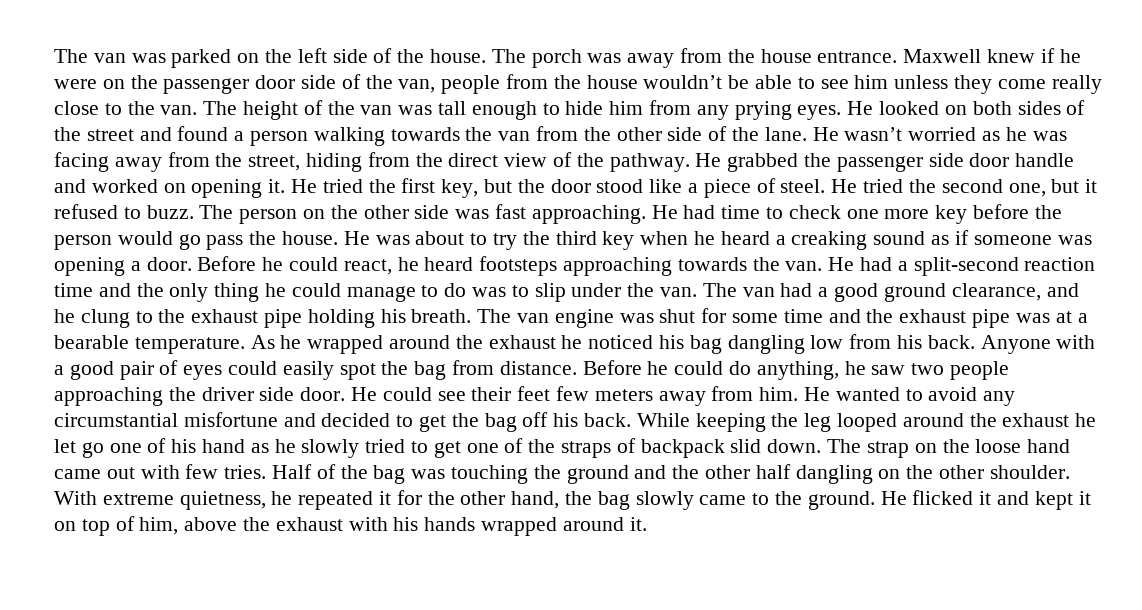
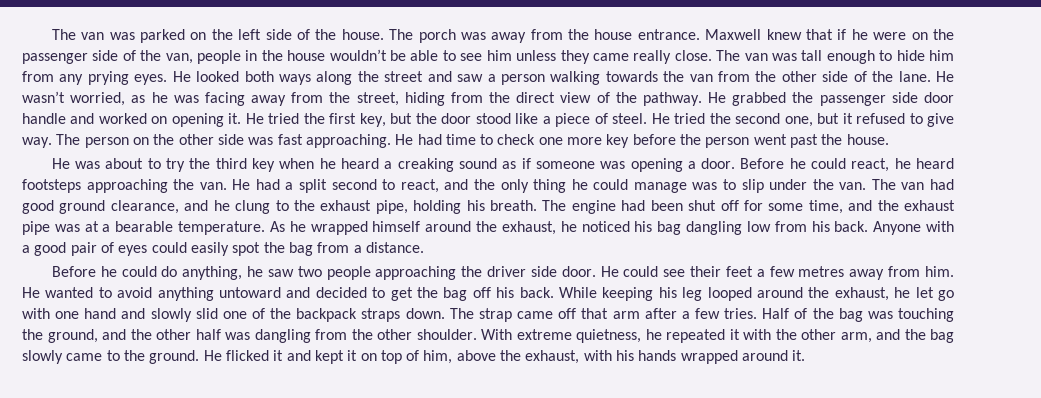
- Maxwell knew if he were on the passenger door side of the van, people from the house wouldn’t be able to see him unless they come really close to the van. The height of the van was tall enough to hide him from any prying eyes.
+ Maxwell knew that if he were on the passenger side of the van, people in the house wouldn’t be able to see him unless they came really close. The van was tall enough to hide him from any prying eyes.
- He looked on both sides of the street and found a person walking towards the van from the other side of the lane.
+ He looked both ways along the street and saw a person walking towards the van from the other side of the lane.
- He wasn’t worried as he was facing away from the street, hiding from the direct view of the pathway.
+ He wasn’t worried, as he was facing away from the street, hiding from the direct view of the pathway.
- He tried the second one, but it refused to buzz.
+ He tried the second one, but it refused to give way.
- He had time to check one more key before the person would go pass the house. He was about to try the third key when he heard a creaking sound as if someone was opening a door.
+ He had time to check one more key before the person went past the house.
+ He was about to try the third key when he heard a creaking sound as if someone was opening a door.
- Before he could react, he heard footsteps approaching towards the van.
+ Before he could react, he heard footsteps approaching the van.
- He had a split-second reaction time and the only thing he could manage to do was to slip under the van.
+ He had a split second to react, and the only thing he could manage was to slip under the van.
- The van had a good ground clearance, and he clung to the exhaust pipe holding his breath.
+ The van had good ground clearance, and he clung to the exhaust pipe, holding his breath.
- The van engine was shut for some time and the exhaust pipe was at a bearable temperature.
+ The engine had been shut off for some time, and the exhaust pipe was at a bearable temperature.
- As he wrapped around the exhaust he noticed his bag dangling low from his back.
+ As he wrapped himself around the exhaust, he noticed his bag dangling low from his back.
- Anyone with a good pair of eyes could easily spot the bag from distance. Before he could do anything, he saw two people approaching the driver side door.
+ Anyone with a good pair of eyes could easily spot the bag from a distance.
+ Before he could do anything, he saw two people approaching the driver side door.
- He could see their feet few meters away from him.
+ He could see their feet a few metres away from him.
- He wanted to avoid any circumstantial misfortune and decided to get the bag off his back.
+ He wanted to avoid anything untoward and decided to get the bag off his back.
- While keeping the leg looped around the exhaust he let go one of his hand as he slowly tried to get one of the straps of backpack slid down. The strap on the loose hand came out with few tries.
+ While keeping his leg looped around the exhaust, he let go with one hand and slowly slid one of the backpack straps down. The strap came off that arm after a few tries.
- Half of the bag was touching the ground and the other half dangling on the other shoulder.
+ Half of the bag was touching the ground, and the other half was dangling from the other shoulder.
- With extreme quietness, he repeated it for the other hand, the bag slowly came to the ground.
+ With extreme quietness, he repeated it with the other arm, and the bag slowly came to the ground.
- He flicked it and kept it on top of him, above the exhaust with his hands wrapped around it.
+ He flicked it and kept it on top of him, above the exhaust, with his hands wrapped around it.

